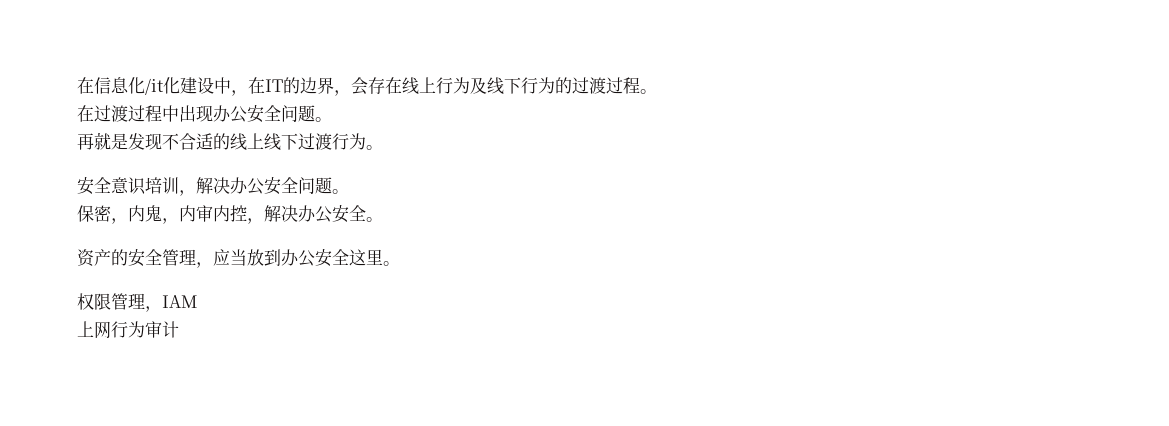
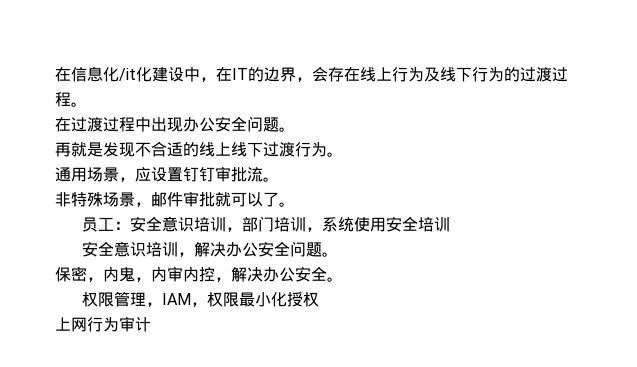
+ 通用场景，应设置钉钉审批流。
+ 非特殊场景，邮件审批就可以了。
+ 员工：安全意识培训，部门培训，系统使用安全培训
- 资产的安全管理，应当放到办公安全这里。
- 权限管理，IAM
+ 权限管理，IAM，权限最小化授权

